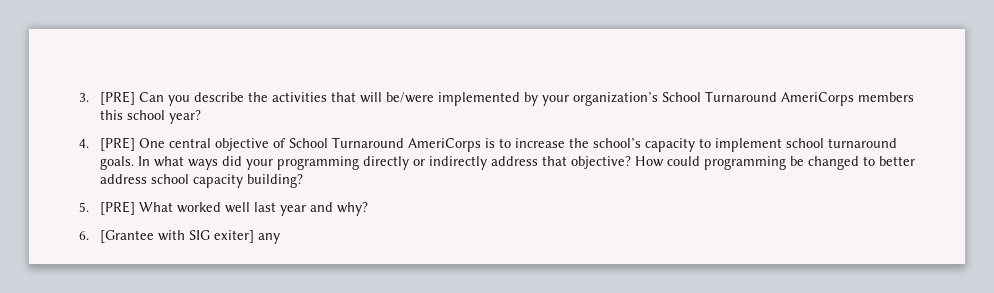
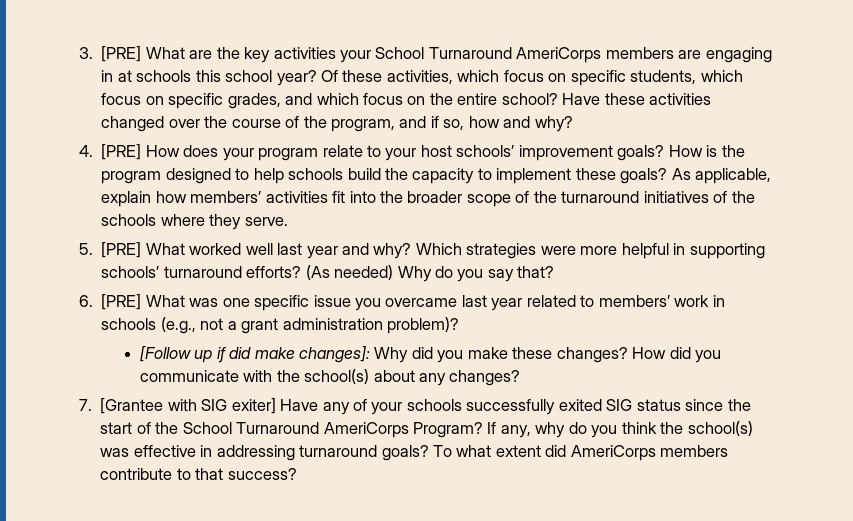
- 3. [PRE] Can you describe the activities that will be/were implemented by your organization’s School Turnaround AmeriCorps members this school year?
- 4. [PRE] One central objective of School Turnaround AmeriCorps is to increase the school’s capacity to implement school turnaround goals. In what ways did your programming directly or indirectly address that objective? How could programming be changed to better address school capacity building?
+ 3. [PRE] What are the key activities your School Turnaround AmeriCorps members are engaging in at schools this school year? Of these activities, which focus on specific students, which focus on specific grades, and which focus on the entire school? Have these activities changed over the course of the program, and if so, how and why?
+ 4. [PRE] How does your program relate to your host schools’ improvement goals? How is the program designed to help schools build the capacity to implement these goals? As applicable, explain how members’ activities fit into the broader scope of the turnaround initiatives of the schools where they serve.
- 5. [PRE] What worked well last year and why?
- 6. [Grantee with SIG exiter] any
+ 5. [PRE] What worked well last year and why? Which strategies were more helpful in supporting schools’ turnaround efforts? (As needed) Why do you say that?
+ 6. [PRE] What was one specific issue you overcame last year related to members’ work in schools (e.g., not a grant administration problem)?
+ [Follow up if did make changes]: Why did you make these changes? How did you communicate with the school(s) about any changes?
+ 7. [Grantee with SIG exiter] Have any of your schools successfully exited SIG status since the start of the School Turnaround AmeriCorps Program? If any, why do you think the school(s) was effective in addressing turnaround goals? To what extent did AmeriCorps members contribute to that success?

